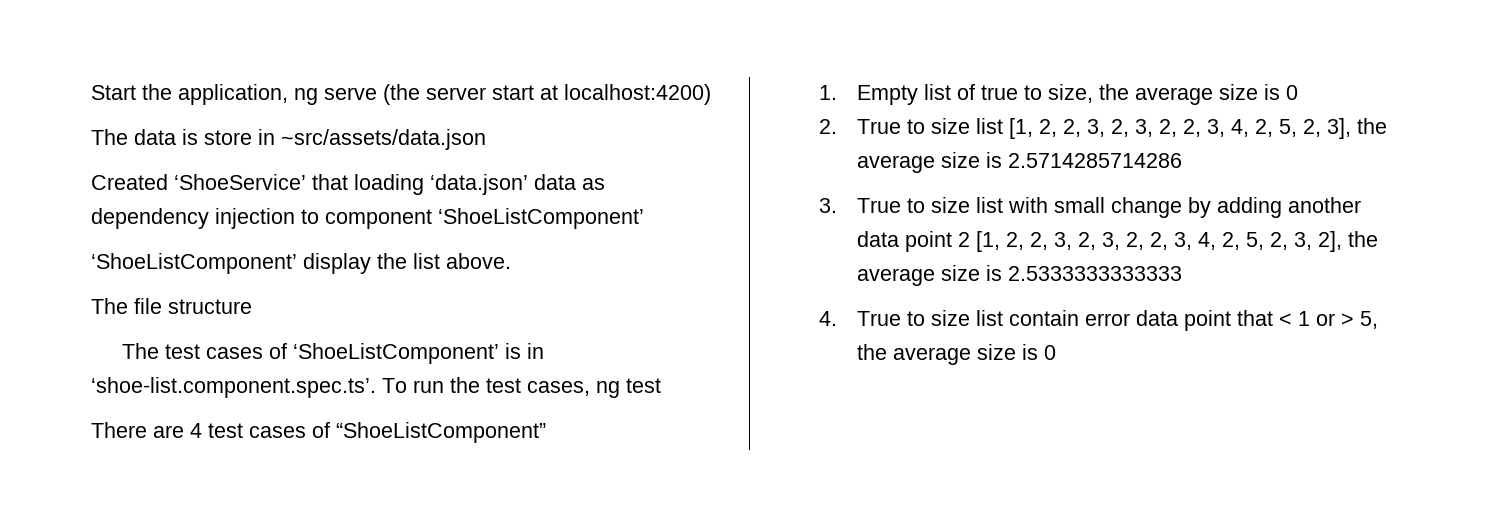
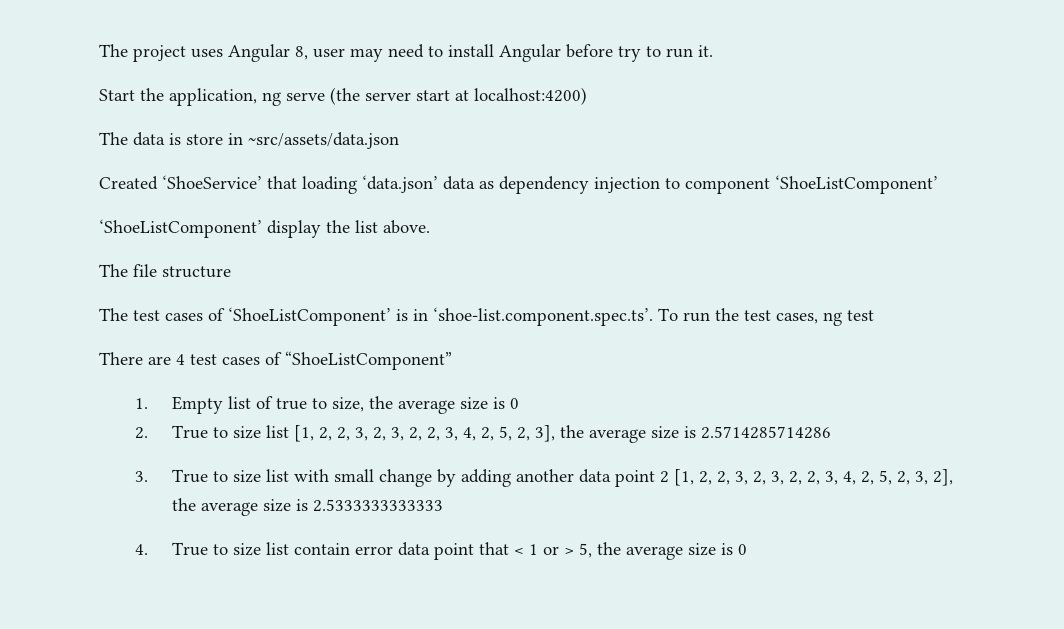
+ The project uses Angular 8, user may need to install Angular before try to run it.

